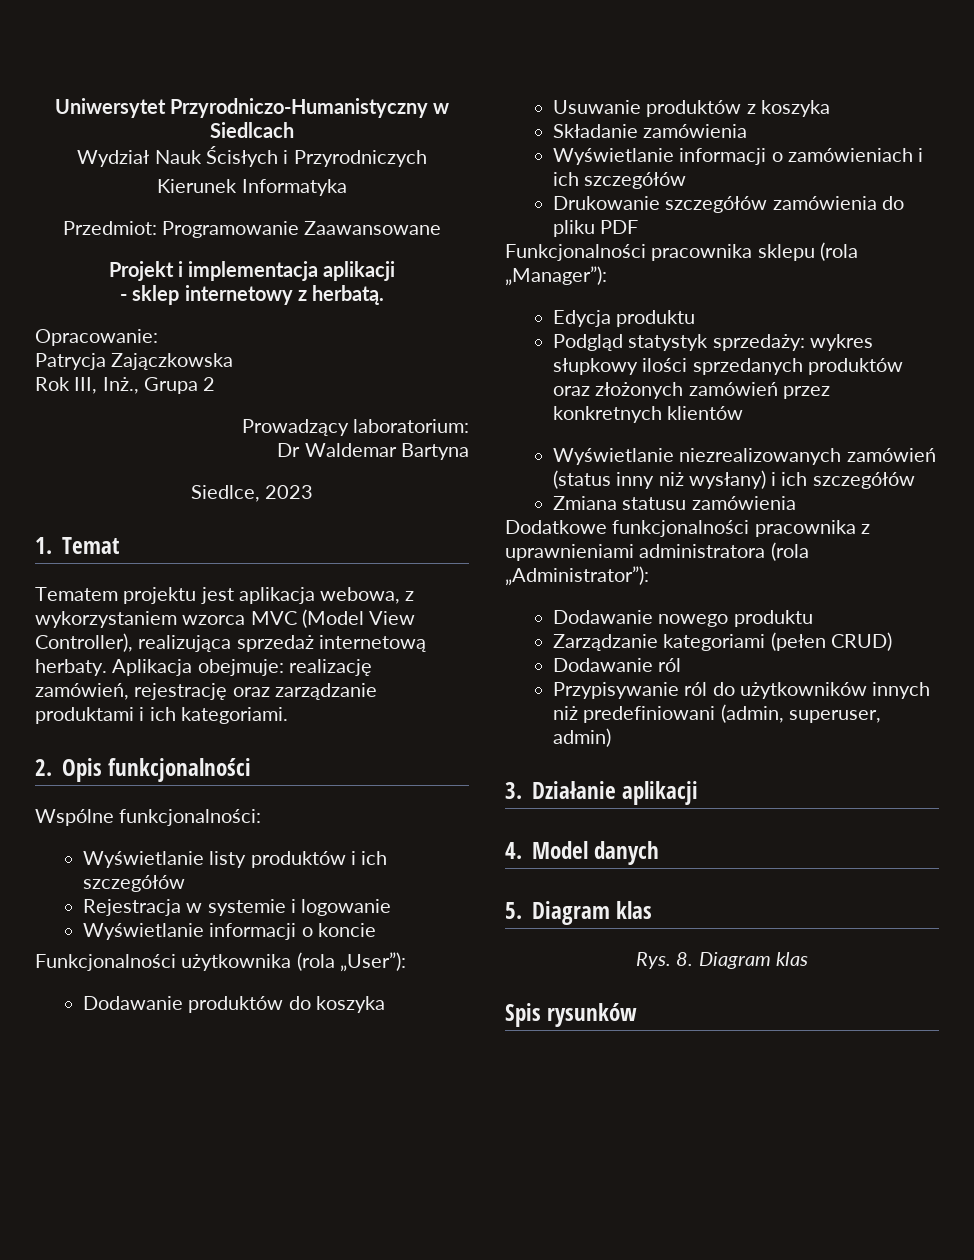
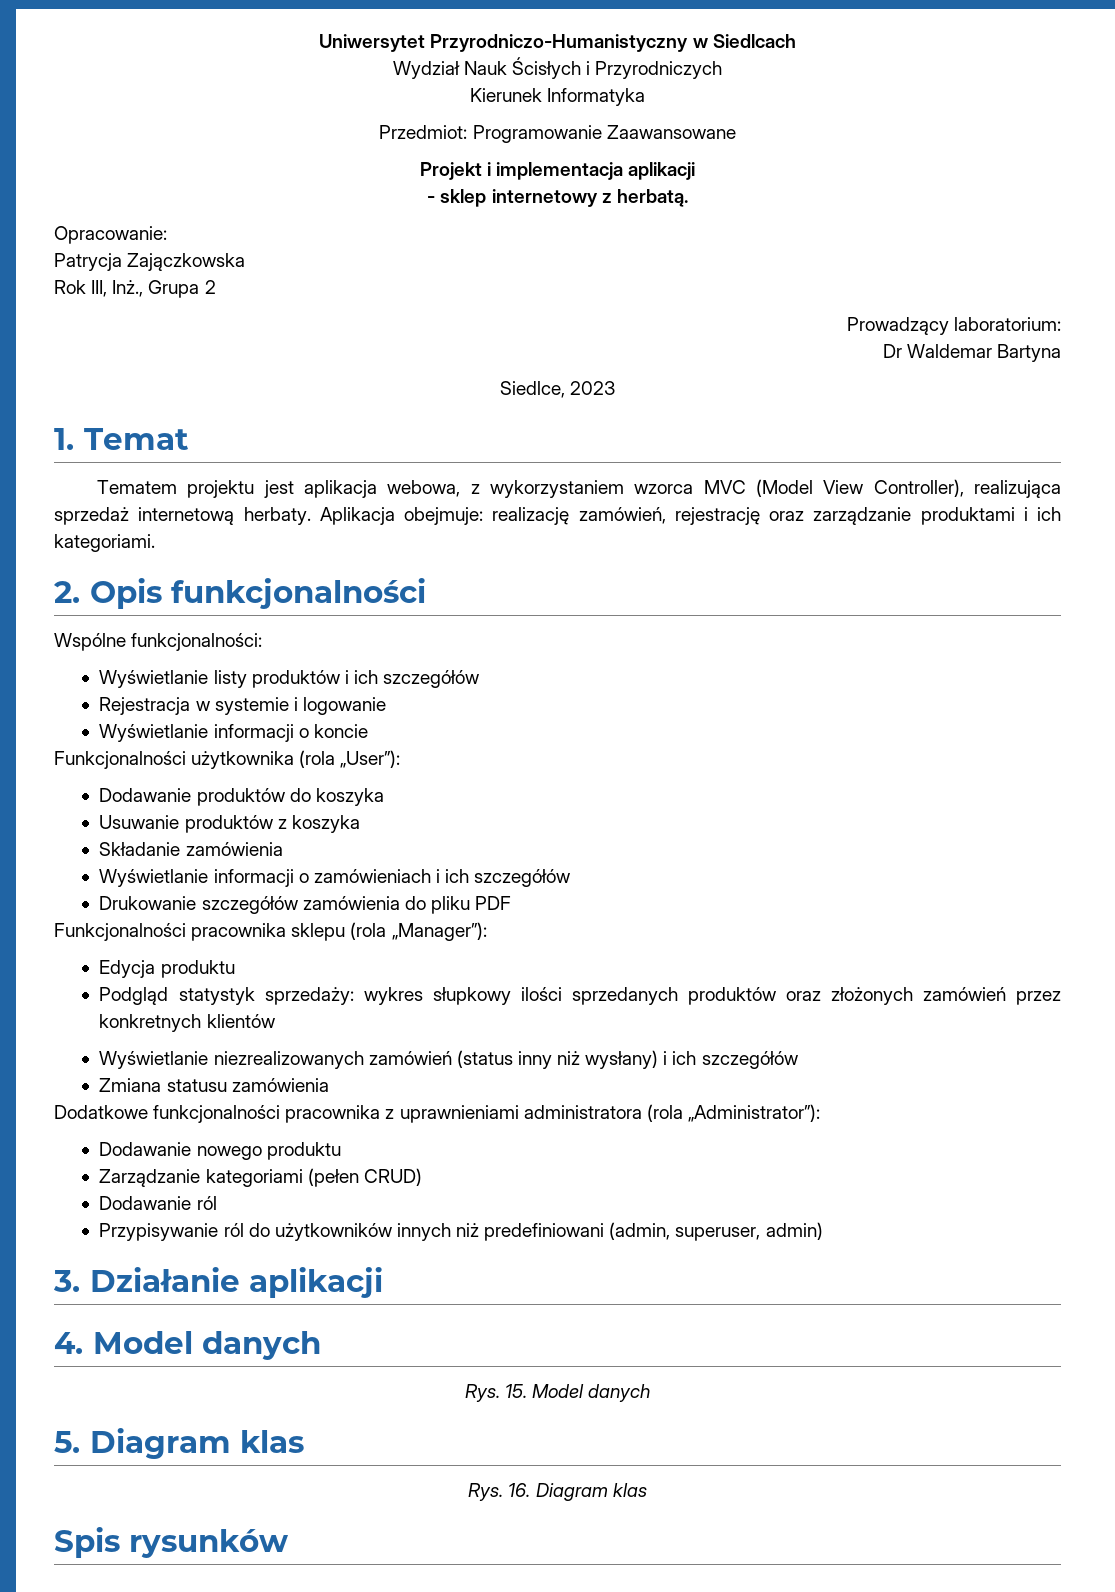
+ Rys. 15. Model danych
- Rys. 8. Diagram klas
+ Rys. 16. Diagram klas

